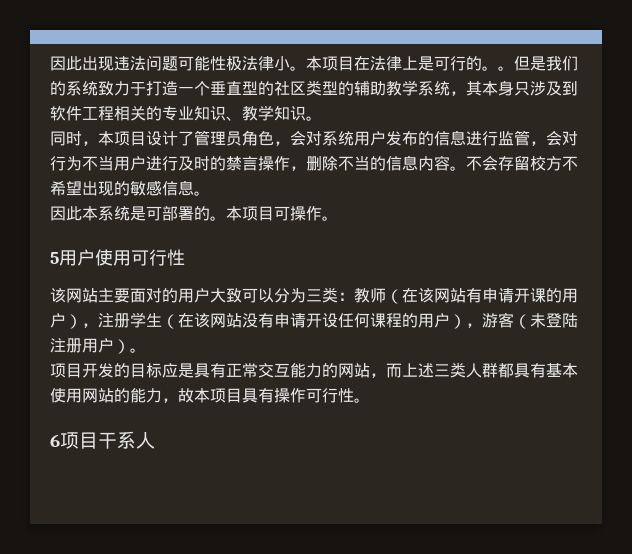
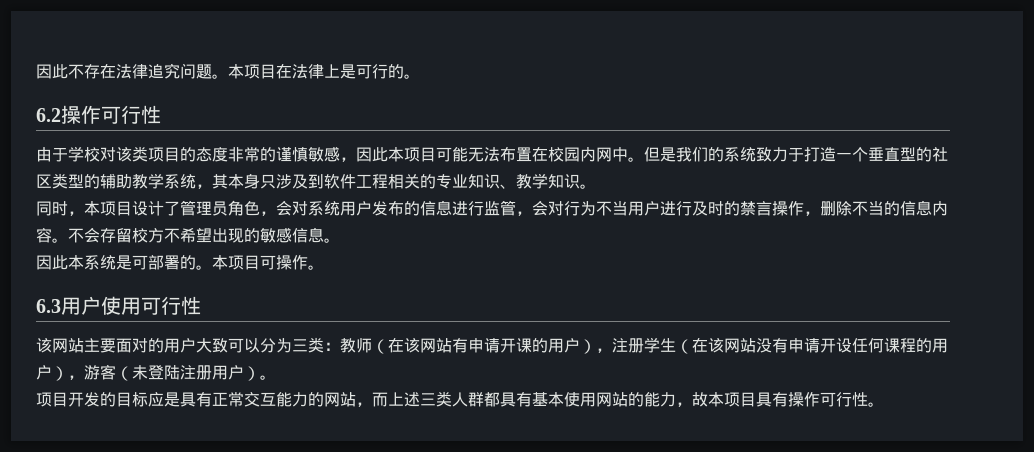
- 因此出现违法问题可能性极法律小。
+ 因此不存在法律追究问题。
- 本项目在法律上是可行的。。
+ 本项目在法律上是可行的。
+ 6.2操作可行性
+ 由于学校对该类项目的态度非常的谨慎敏感，因此本项目可能无法布置在校园内网中。
- 5用户使用可行性
+ 6.3用户使用可行性
- 6项目干系人

